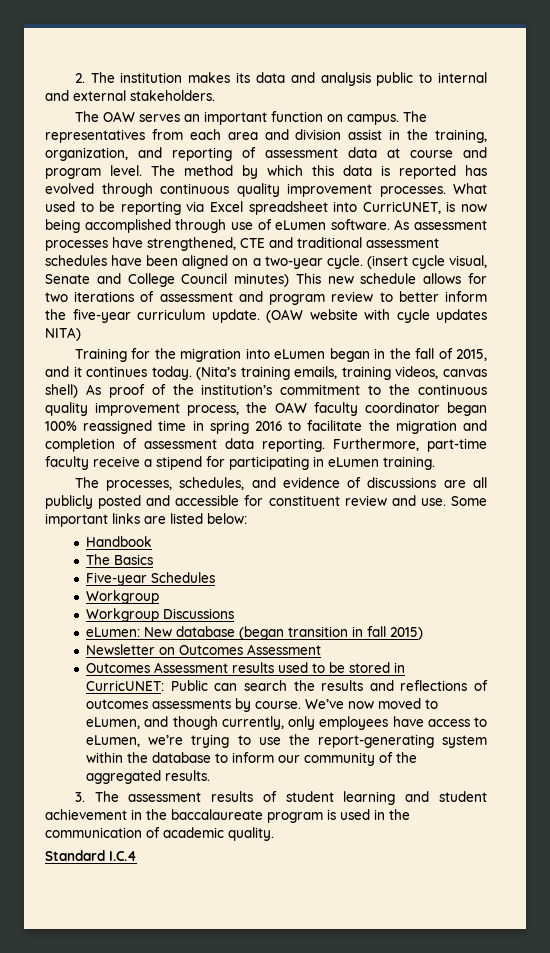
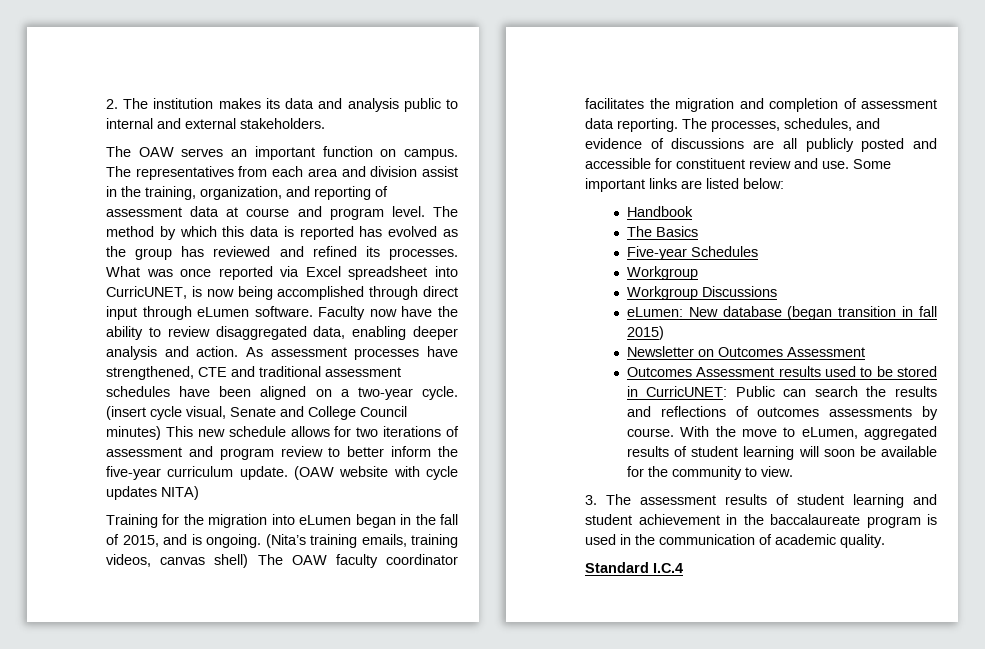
- The method by which this data is reported has evolved through continuous quality improvement processes. What used to be reporting via Excel spreadsheet into CurricUNET, is now being accomplished through use of eLumen software.
+ The method by which this data is reported has evolved as the group has reviewed and refined its processes. What was once reported via Excel spreadsheet into CurricUNET, is now being accomplished through direct input through eLumen software. Faculty now have the ability to review disaggregated data, enabling deeper analysis and action.
- Training for the migration into eLumen began in the fall of 2015, and it continues today.
+ Training for the migration into eLumen began in the fall of 2015, and is ongoing.
- (Nita’s training emails, training videos, canvas shell) As proof of the institution’s commitment to the continuous quality improvement process, the OAW faculty coordinator began 100% reassigned time in spring 2016 to facilitate the migration and completion of assessment data reporting. Furthermore, part-time faculty receive a stipend for participating in eLumen training.
- The processes, schedules, and evidence of discussions are all publicly posted and accessible for constituent review and use.
+ (Nita’s training emails, training videos, canvas shell) The OAW faculty coordinator facilitates the migration and completion of assessment data reporting. The processes, schedules, and evidence of discussions are all publicly posted and accessible for constituent review and use.
- We’ve now moved to eLumen, and though currently, only employees have access to eLumen, we’re trying to use the report-generating system within the database to inform our community of the aggregated results.
+ With the move to eLumen, aggregated results of student learning will soon be available for the community to view.

